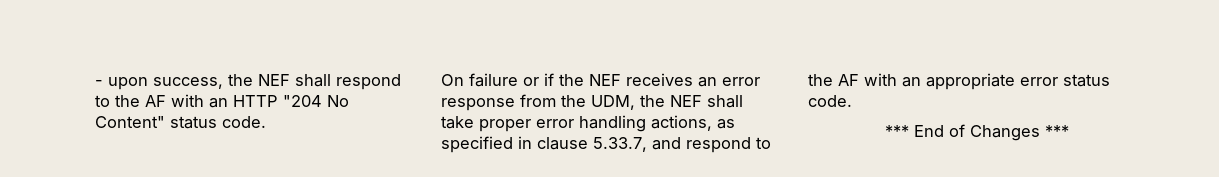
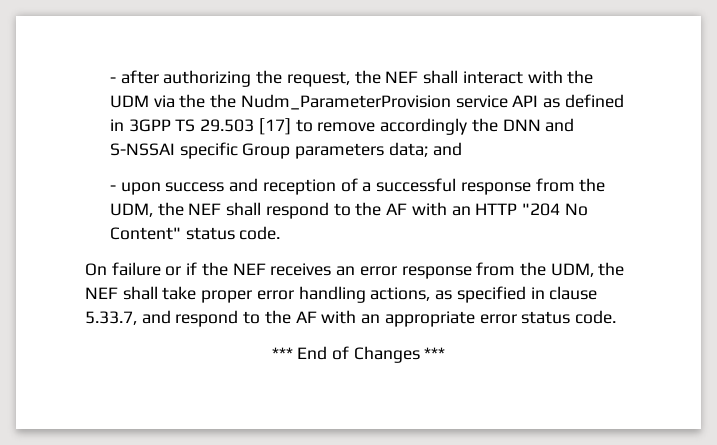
- - upon success, the NEF shall respond to the AF with an HTTP "204 No Content" status code.
+ - after authorizing the request, the NEF shall interact with the UDM via the the Nudm_ParameterProvision service API as defined in 3GPP TS 29.503 [17] to remove accordingly the DNN and S-NSSAI specific Group parameters data; and
+ - upon success and reception of a successful response from the UDM, the NEF shall respond to the AF with an HTTP "204 No Content" status code.

